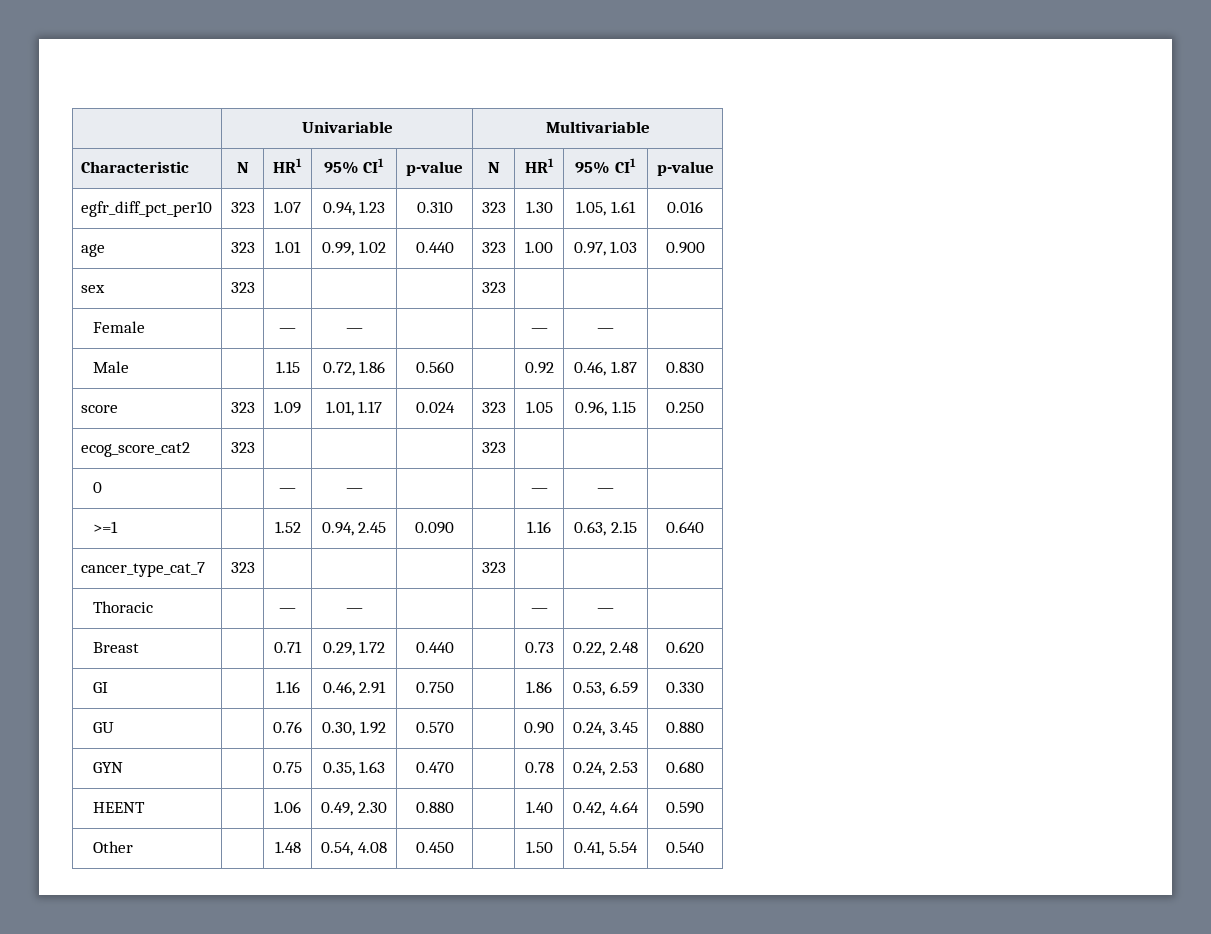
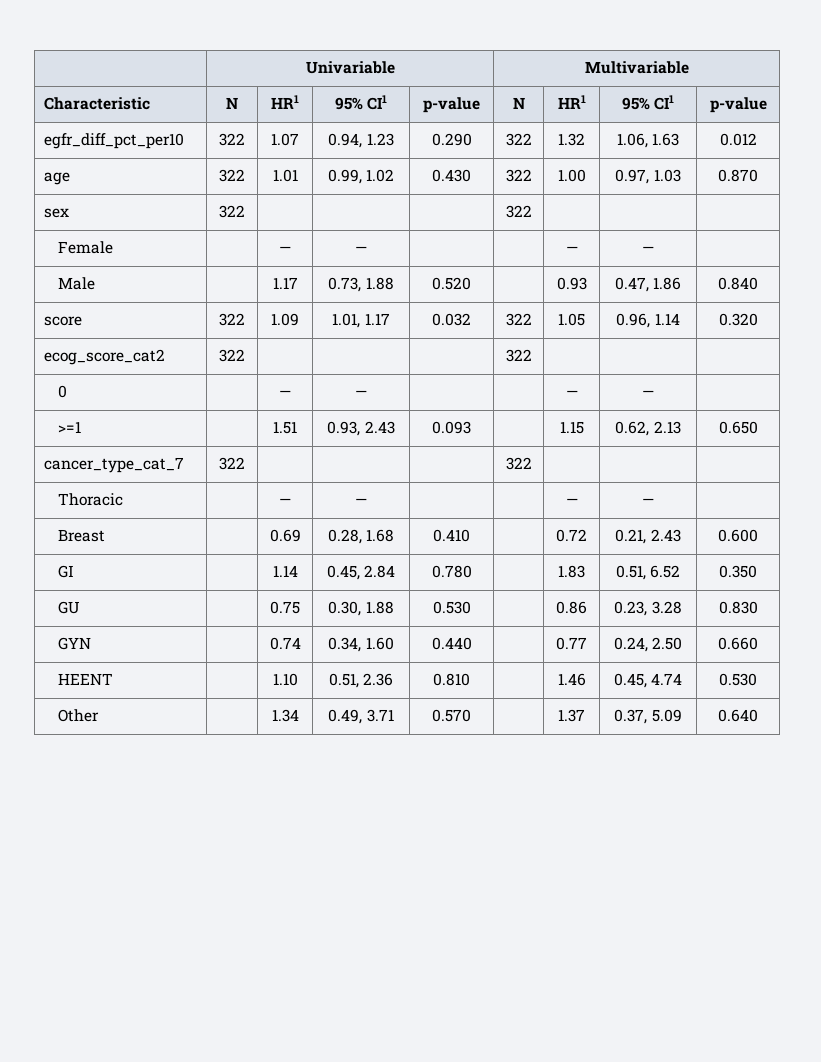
- egfr_diff_pct_per10 | 323 | 1.07 | 0.94, 1.23 | 0.310 | 323 | 1.30 | 1.05, 1.61 | 0.016
+ egfr_diff_pct_per10 | 322 | 1.07 | 0.94, 1.23 | 0.290 | 322 | 1.32 | 1.06, 1.63 | 0.012
- age | 323 | 1.01 | 0.99, 1.02 | 0.440 | 323 | 1.00 | 0.97, 1.03 | 0.900
+ age | 322 | 1.01 | 0.99, 1.02 | 0.430 | 322 | 1.00 | 0.97, 1.03 | 0.870
- sex | 323 | | | | 323 | | |
+ sex | 322 | | | | 322 | | |
- Male | | 1.15 | 0.72, 1.86 | 0.560 | | 0.92 | 0.46, 1.87 | 0.830
+ Male | | 1.17 | 0.73, 1.88 | 0.520 | | 0.93 | 0.47, 1.86 | 0.840
- score | 323 | 1.09 | 1.01, 1.17 | 0.024 | 323 | 1.05 | 0.96, 1.15 | 0.250
+ score | 322 | 1.09 | 1.01, 1.17 | 0.032 | 322 | 1.05 | 0.96, 1.14 | 0.320
- ecog_score_cat2 | 323 | | | | 323 | | |
+ ecog_score_cat2 | 322 | | | | 322 | | |
- >=1 | | 1.52 | 0.94, 2.45 | 0.090 | | 1.16 | 0.63, 2.15 | 0.640
+ >=1 | | 1.51 | 0.93, 2.43 | 0.093 | | 1.15 | 0.62, 2.13 | 0.650
- cancer_type_cat_7 | 323 | | | | 323 | | |
+ cancer_type_cat_7 | 322 | | | | 322 | | |
- Breast | | 0.71 | 0.29, 1.72 | 0.440 | | 0.73 | 0.22, 2.48 | 0.620
- GI | | 1.16 | 0.46, 2.91 | 0.750 | | 1.86 | 0.53, 6.59 | 0.330
- GU | | 0.76 | 0.30, 1.92 | 0.570 | | 0.90 | 0.24, 3.45 | 0.880
- GYN | | 0.75 | 0.35, 1.63 | 0.470 | | 0.78 | 0.24, 2.53 | 0.680
- HEENT | | 1.06 | 0.49, 2.30 | 0.880 | | 1.40 | 0.42, 4.64 | 0.590
- Other | | 1.48 | 0.54, 4.08 | 0.450 | | 1.50 | 0.41, 5.54 | 0.540
+ Breast | | 0.69 | 0.28, 1.68 | 0.410 | | 0.72 | 0.21, 2.43 | 0.600
+ GI | | 1.14 | 0.45, 2.84 | 0.780 | | 1.83 | 0.51, 6.52 | 0.350
+ GU | | 0.75 | 0.30, 1.88 | 0.530 | | 0.86 | 0.23, 3.28 | 0.830
+ GYN | | 0.74 | 0.34, 1.60 | 0.440 | | 0.77 | 0.24, 2.50 | 0.660
+ HEENT | | 1.10 | 0.51, 2.36 | 0.810 | | 1.46 | 0.45, 4.74 | 0.530
+ Other | | 1.34 | 0.49, 3.71 | 0.570 | | 1.37 | 0.37, 5.09 | 0.640

